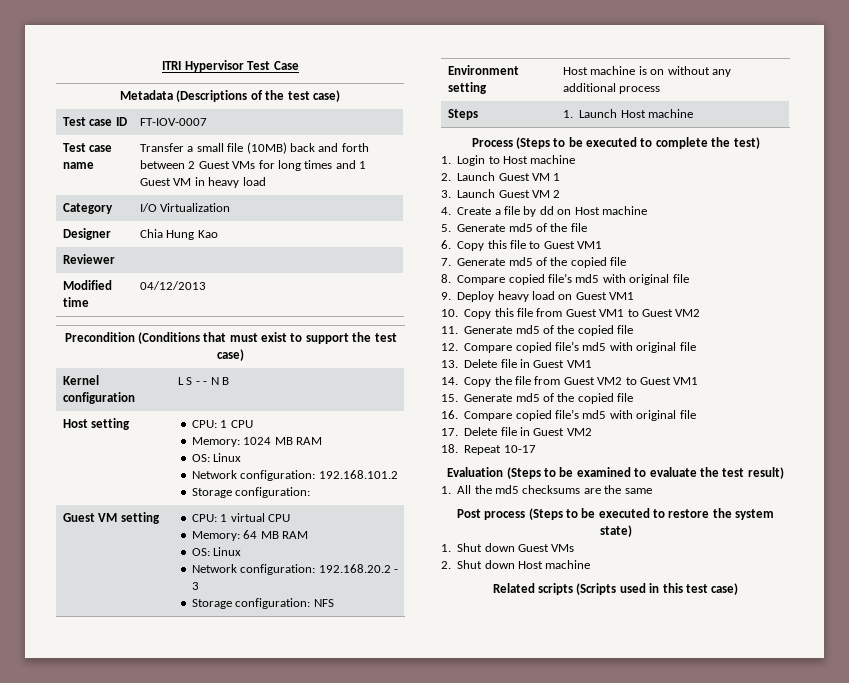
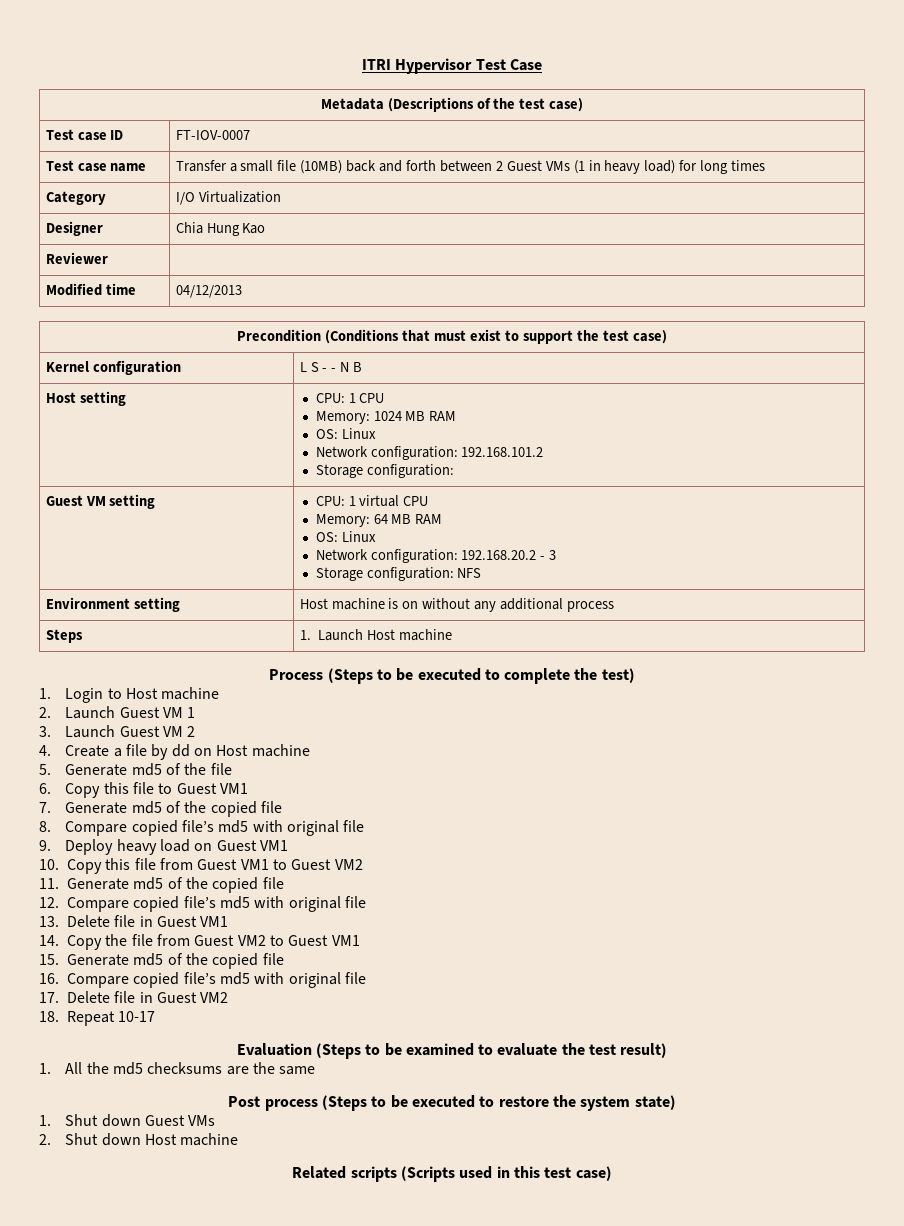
- Test case name | Transfer a small file (10MB) back and forth between 2 Guest VMs for long times and 1 Guest VM in heavy load
+ Test case name | Transfer a small file (10MB) back and forth between 2 Guest VMs (1 in heavy load) for long times

